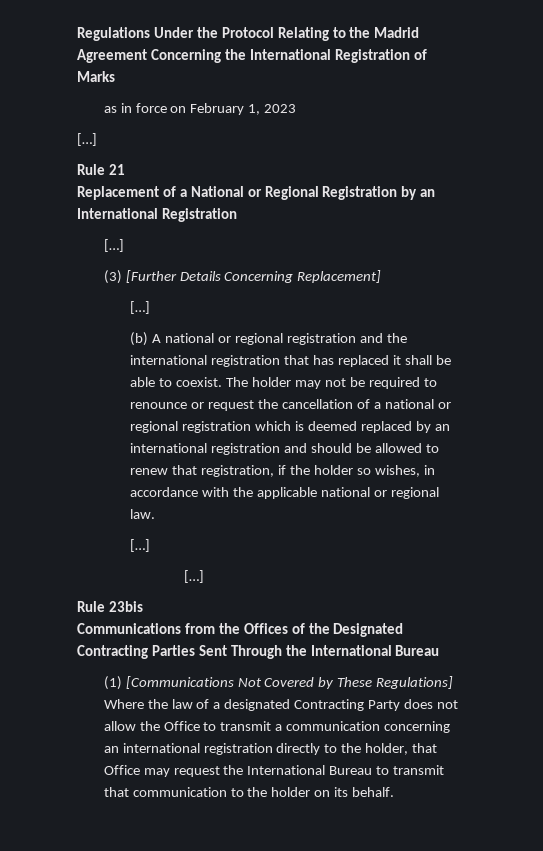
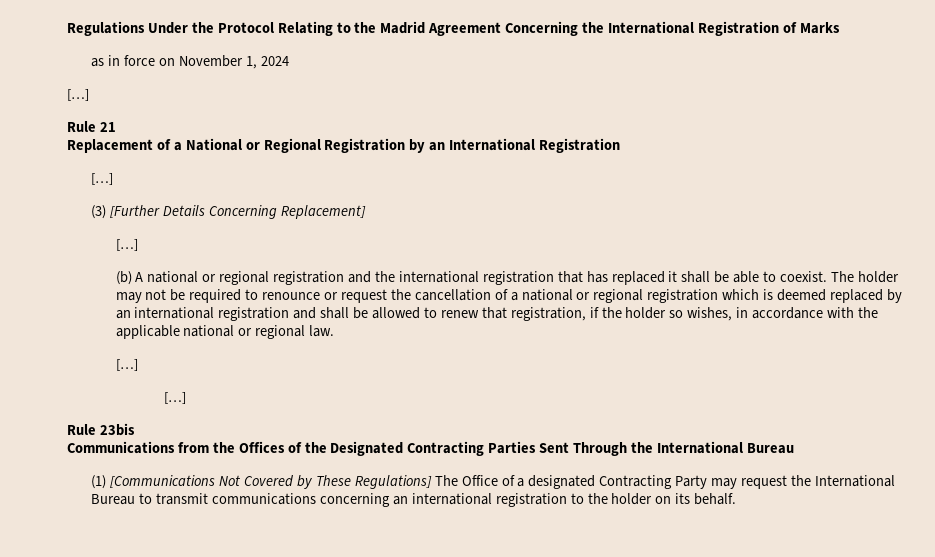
- as in force on February 1, 2023
+ as in force on November 1, 2024
- The holder may not be required to renounce or request the cancellation of a national or regional registration which is deemed replaced by an international registration and should be allowed to renew that registration, if the holder so wishes, in accordance with the applicable national or regional law.
+ The holder may not be required to renounce or request the cancellation of a national or regional registration which is deemed replaced by an international registration and shall be allowed to renew that registration, if the holder so wishes, in accordance with the applicable national or regional law.
- (1) [Communications Not Covered by These Regulations] Where the law of a designated Contracting Party does not allow the Office to transmit a communication concerning an international registration directly to the holder, that Office may request the International Bureau to transmit that communication to the holder on its behalf.
+ (1) [Communications Not Covered by These Regulations] The Office of a designated Contracting Party may request the International Bureau to transmit communications concerning an international registration to the holder on its behalf.

